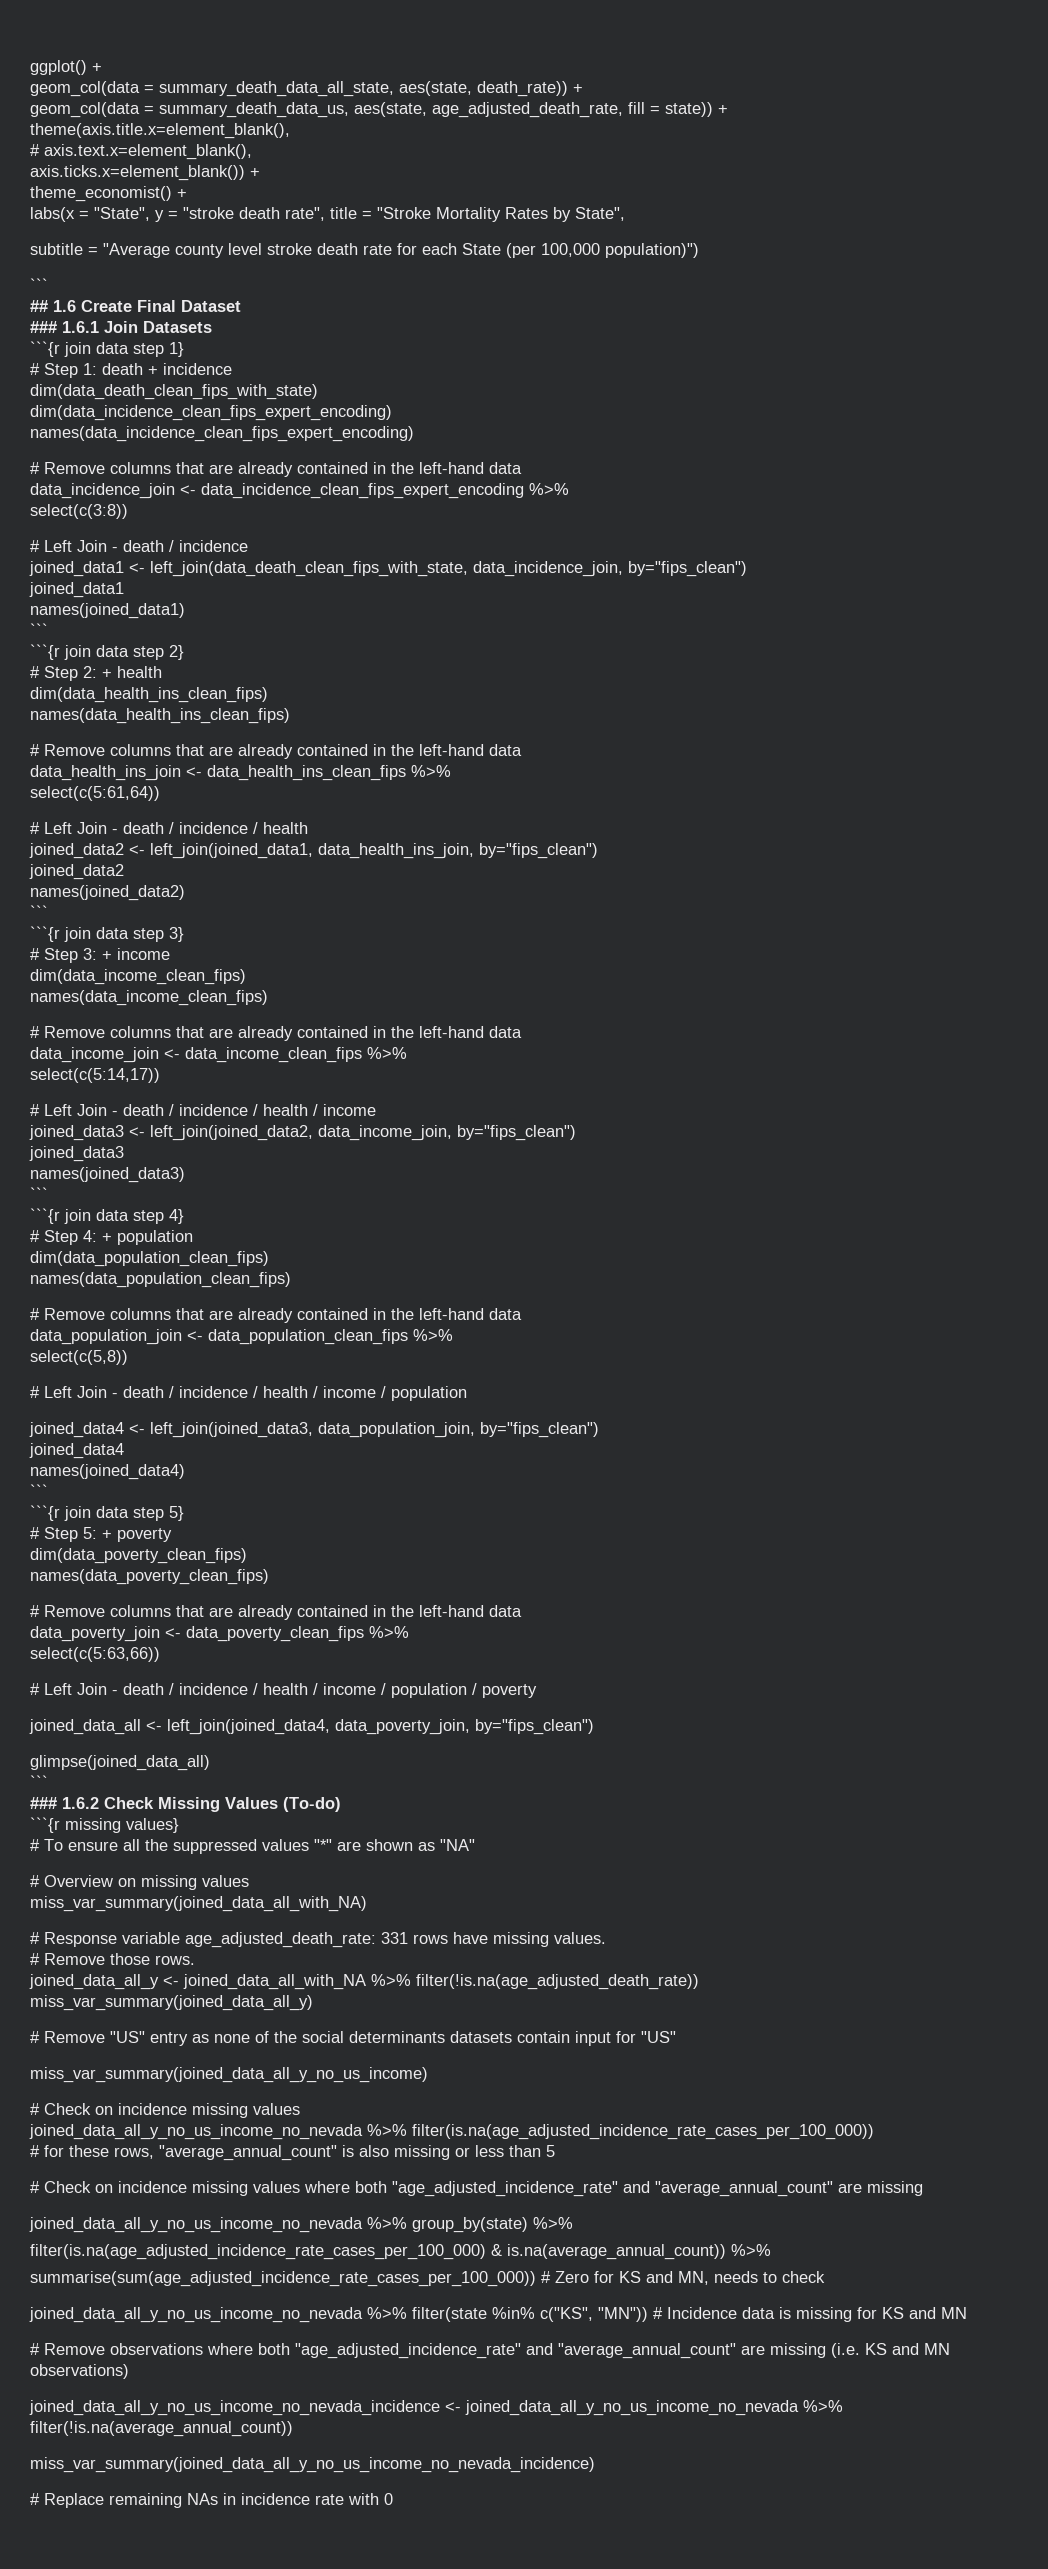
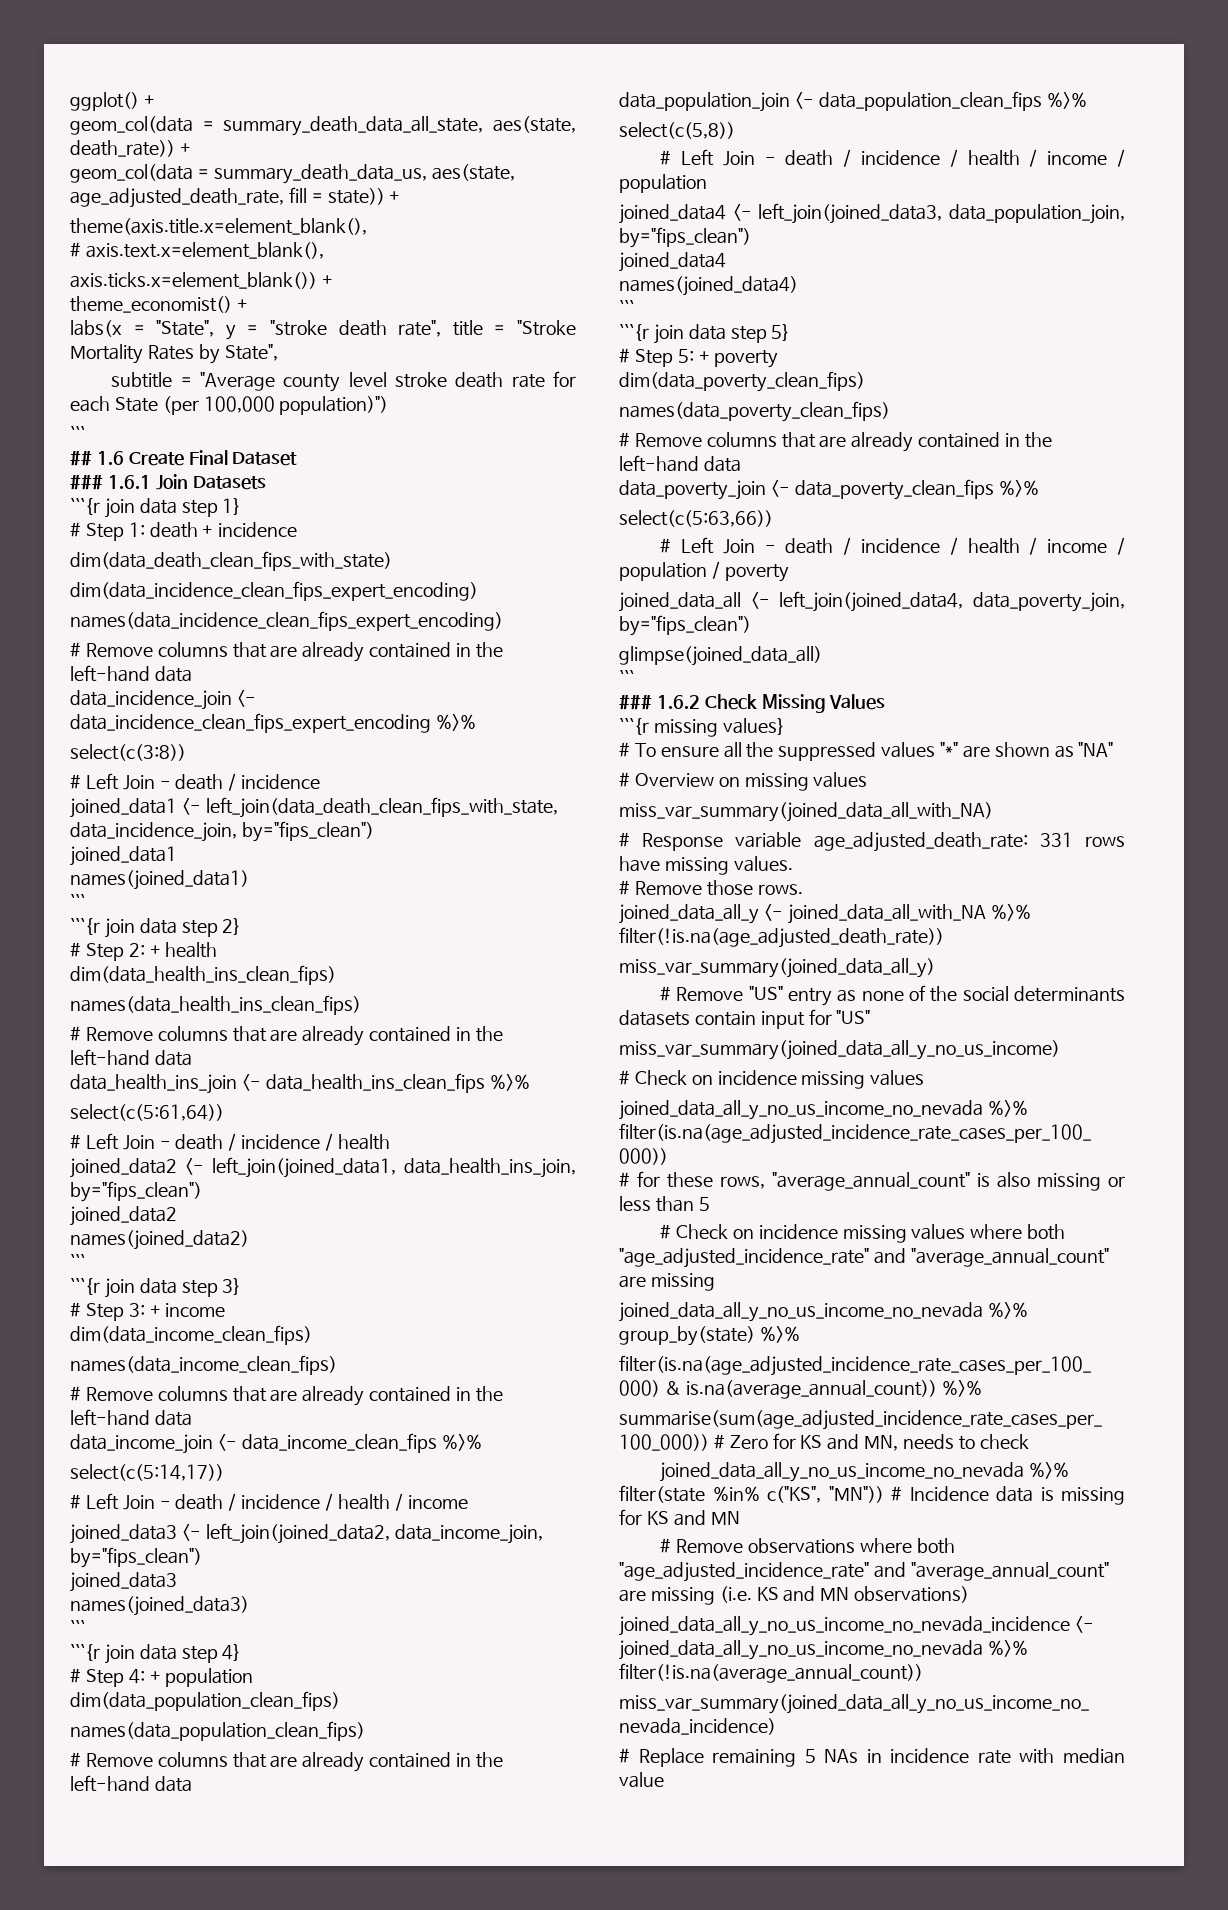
- ### 1.6.2 Check Missing Values (To-do)
+ ### 1.6.2 Check Missing Values
- # Replace remaining NAs in incidence rate with 0
+ # Replace remaining 5 NAs in incidence rate with median value

